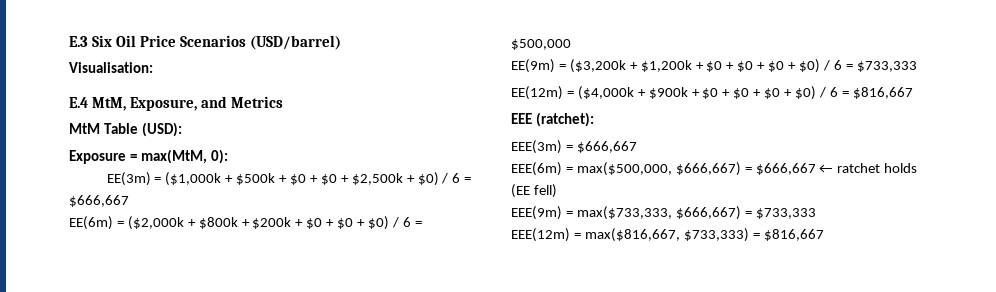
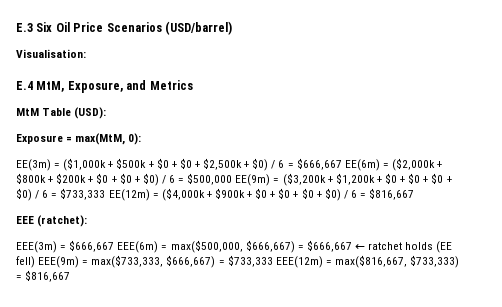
- EE(3m) = ($1,000k + $500k + $0 + $0 + $2,500k + $0) / 6 = $666,667
- EE(6m) = ($2,000k + $800k + $200k + $0 + $0 + $0) / 6 = $500,000
- EE(9m) = ($3,200k + $1,200k + $0 + $0 + $0 + $0) / 6 = $733,333
- EE(12m) = ($4,000k + $900k + $0 + $0 + $0 + $0) / 6 = $816,667
+ EE(3m) = ($1,000k + $500k + $0 + $0 + $2,500k + $0) / 6 = $666,667 EE(6m) = ($2,000k + $800k + $200k + $0 + $0 + $0) / 6 = $500,000 EE(9m) = ($3,200k + $1,200k + $0 + $0 + $0 + $0) / 6 = $733,333 EE(12m) = ($4,000k + $900k + $0 + $0 + $0 + $0) / 6 = $816,667
- EEE(3m) = $666,667
- EEE(6m) = max($500,000, $666,667) = $666,667 ← ratchet holds (EE fell)
- EEE(9m) = max($733,333, $666,667) = $733,333
- EEE(12m) = max($816,667, $733,333) = $816,667
+ EEE(3m) = $666,667 EEE(6m) = max($500,000, $666,667) = $666,667 ← ratchet holds (EE fell) EEE(9m) = max($733,333, $666,667) = $733,333 EEE(12m) = max($816,667, $733,333) = $816,667

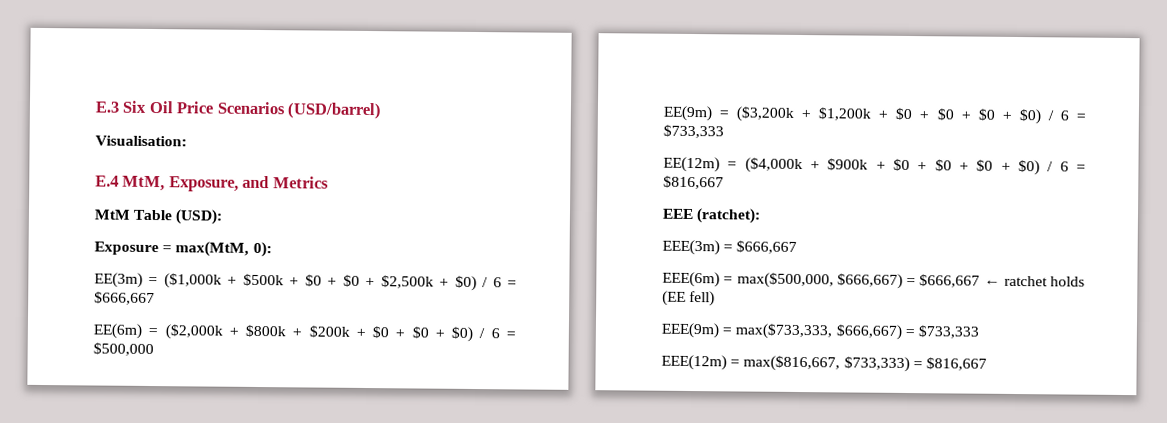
- EE(3m) = ($1,000k + $500k + $0 + $0 + $2,500k + $0) / 6 = $666,667 EE(6m) = ($2,000k + $800k + $200k + $0 + $0 + $0) / 6 = $500,000 EE(9m) = ($3,200k + $1,200k + $0 + $0 + $0 + $0) / 6 = $733,333 EE(12m) = ($4,000k + $900k + $0 + $0 + $0 + $0) / 6 = $816,667
+ EE(3m) = ($1,000k + $500k + $0 + $0 + $2,500k + $0) / 6 = $666,667
+ EE(6m) = ($2,000k + $800k + $200k + $0 + $0 + $0) / 6 = $500,000
+ EE(9m) = ($3,200k + $1,200k + $0 + $0 + $0 + $0) / 6 = $733,333
+ EE(12m) = ($4,000k + $900k + $0 + $0 + $0 + $0) / 6 = $816,667
- EEE(3m) = $666,667 EEE(6m) = max($500,000, $666,667) = $666,667 ← ratchet holds (EE fell) EEE(9m) = max($733,333, $666,667) = $733,333 EEE(12m) = max($816,667, $733,333) = $816,667
+ EEE(3m) = $666,667
+ EEE(6m) = max($500,000, $666,667) = $666,667 ← ratchet holds (EE fell)
+ EEE(9m) = max($733,333, $666,667) = $733,333
+ EEE(12m) = max($816,667, $733,333) = $816,667

